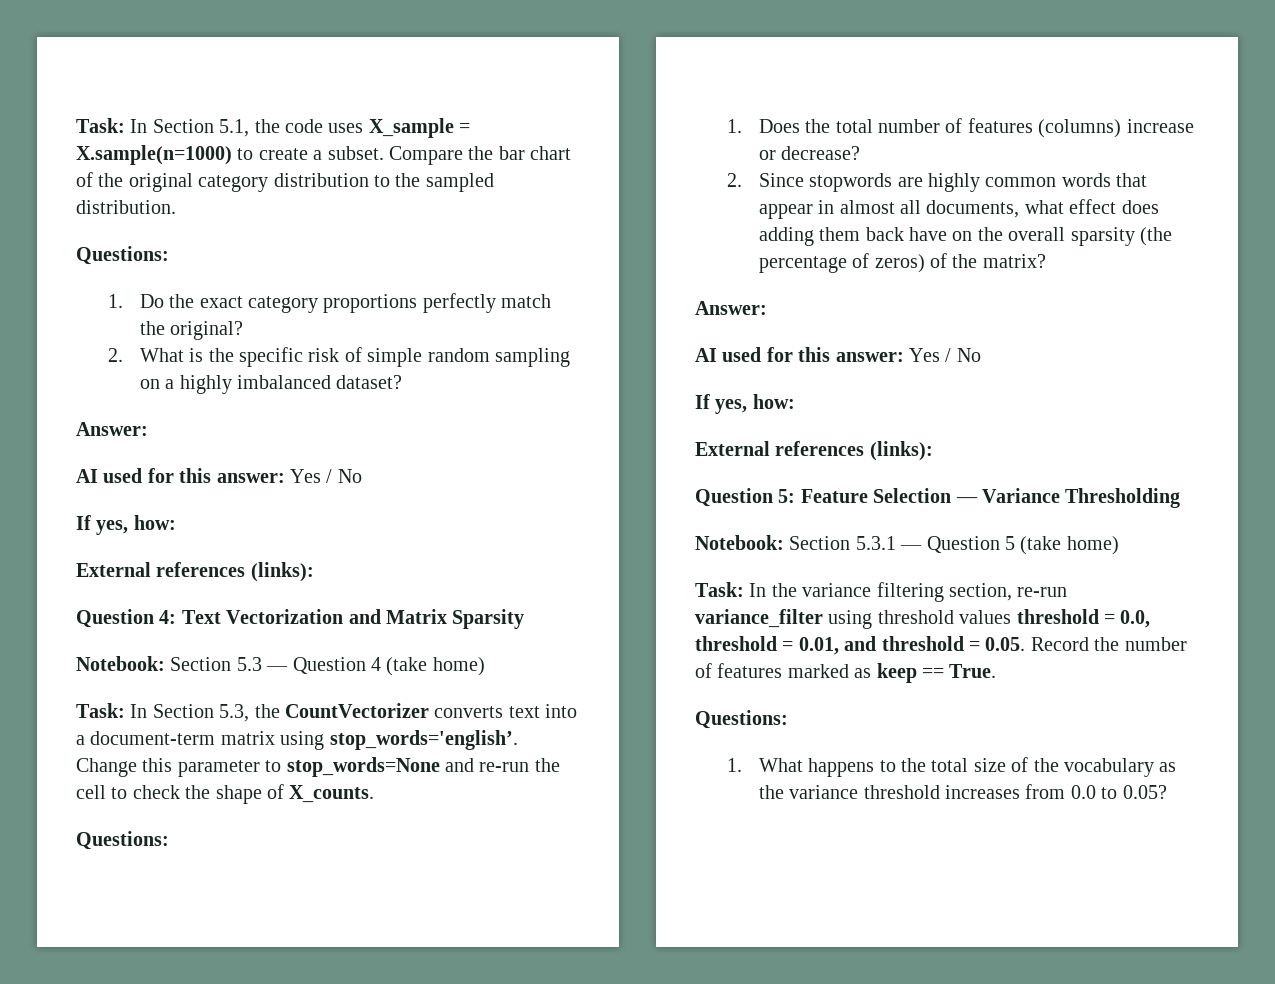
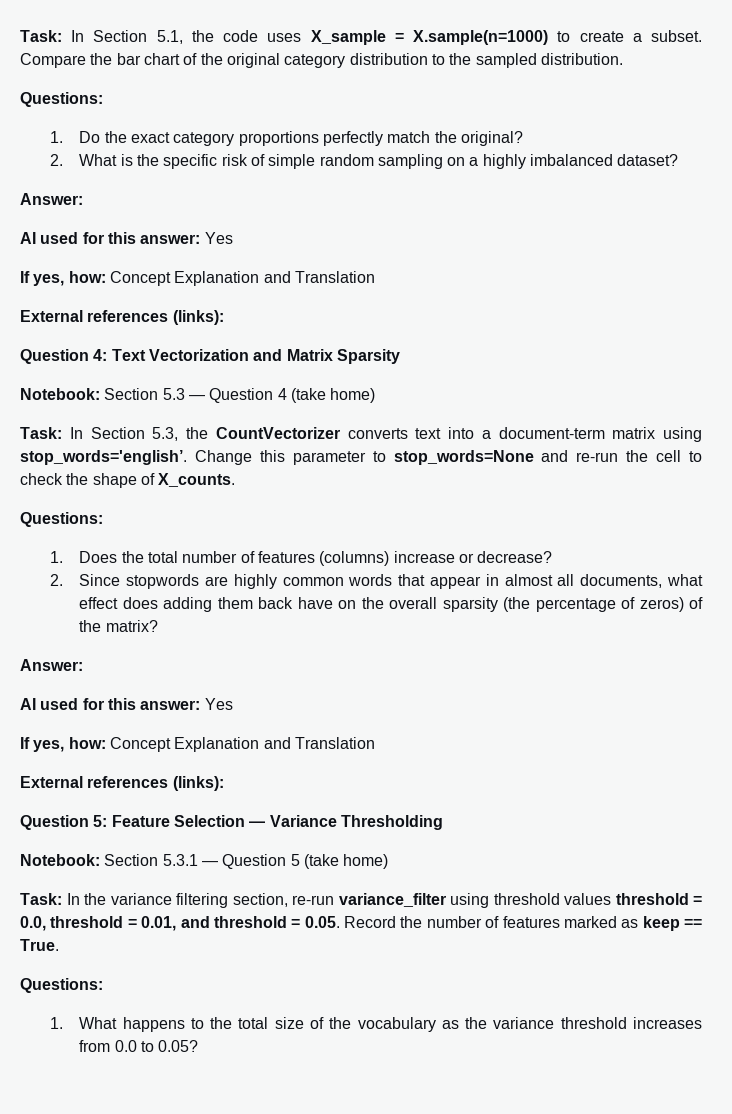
  2. What is the specific risk of simple random sampling on a highly imbalanced dataset?
  Answer:
- AI used for this answer: Yes / No
- If yes, how:
+ AI used for this answer: Yes
+ If yes, how: Concept Explanation and Translation
  2. Since stopwords are highly common words that appear in almost all documents, what effect does adding them back have on the overall sparsity (the percentage of zeros) of the matrix?
  Answer:
- AI used for this answer: Yes / No
- If yes, how:
+ AI used for this answer: Yes
+ If yes, how: Concept Explanation and Translation

